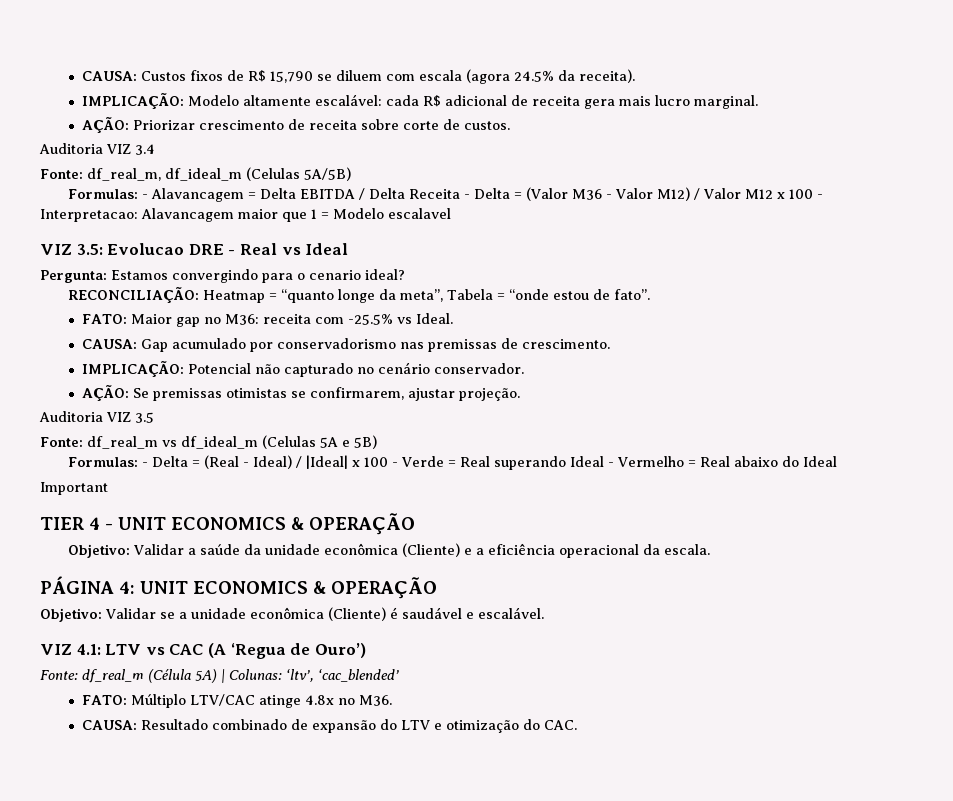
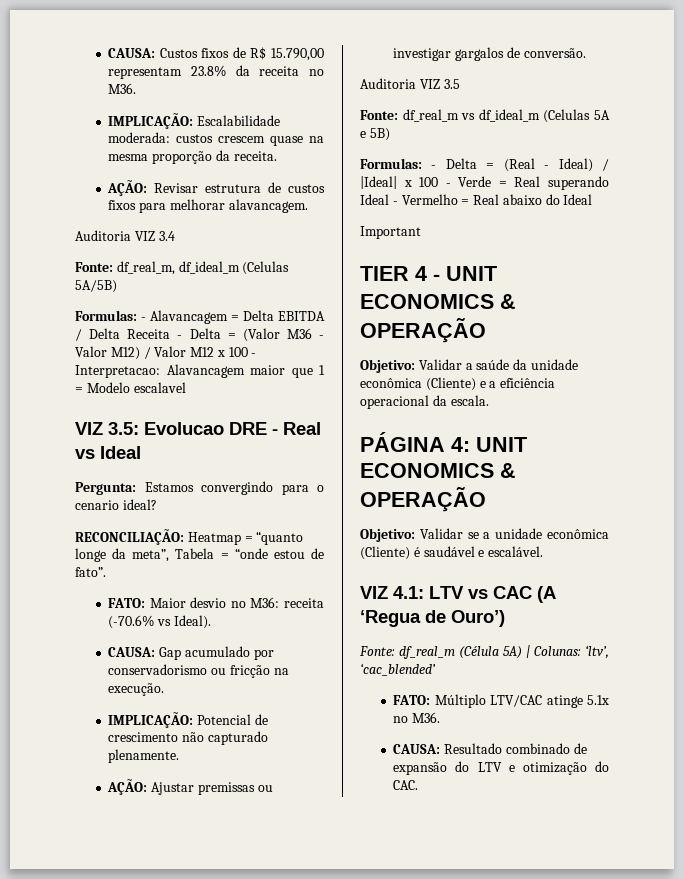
- CAUSA: Custos fixos de R$ 15,790 se diluem com escala (agora 24.5% da receita).
- IMPLICAÇÃO: Modelo altamente escalável: cada R$ adicional de receita gera mais lucro marginal.
- AÇÃO: Priorizar crescimento de receita sobre corte de custos.
+ CAUSA: Custos fixos de R$ 15.790,00 representam 23.8% da receita no M36.
+ IMPLICAÇÃO: Escalabilidade moderada: custos crescem quase na mesma proporção da receita.
+ AÇÃO: Revisar estrutura de custos fixos para melhorar alavancagem.
- FATO: Maior gap no M36: receita com -25.5% vs Ideal.
+ FATO: Maior desvio no M36: receita (-70.6% vs Ideal).
- CAUSA: Gap acumulado por conservadorismo nas premissas de crescimento.
- IMPLICAÇÃO: Potencial não capturado no cenário conservador.
- AÇÃO: Se premissas otimistas se confirmarem, ajustar projeção.
+ CAUSA: Gap acumulado por conservadorismo ou fricção na execução.
+ IMPLICAÇÃO: Potencial de crescimento não capturado plenamente.
+ AÇÃO: Ajustar premissas ou investigar gargalos de conversão.
- FATO: Múltiplo LTV/CAC atinge 4.8x no M36.
+ FATO: Múltiplo LTV/CAC atinge 5.1x no M36.

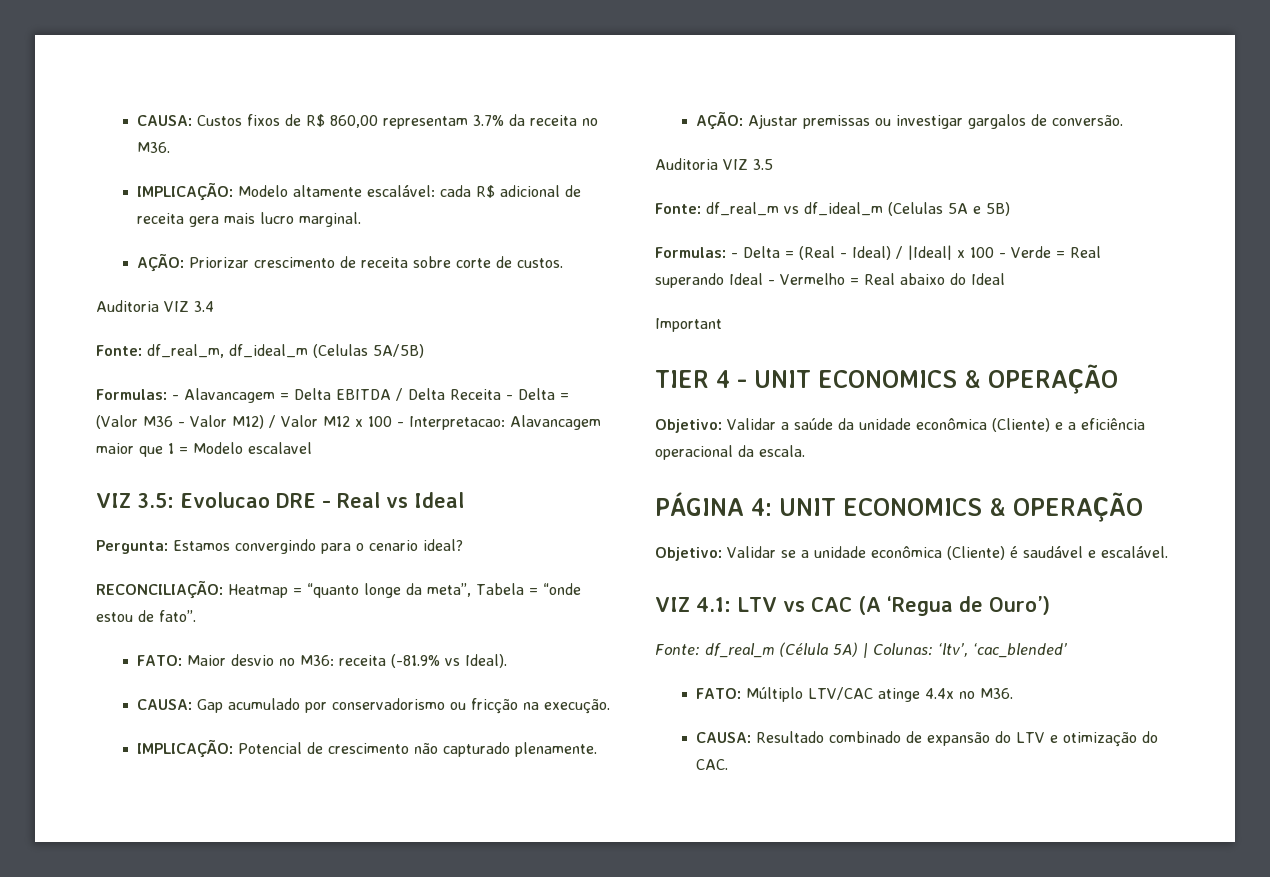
- CAUSA: Custos fixos de R$ 15.790,00 representam 23.8% da receita no M36.
+ CAUSA: Custos fixos de R$ 860,00 representam 3.7% da receita no M36.
- IMPLICAÇÃO: Escalabilidade moderada: custos crescem quase na mesma proporção da receita.
- AÇÃO: Revisar estrutura de custos fixos para melhorar alavancagem.
+ IMPLICAÇÃO: Modelo altamente escalável: cada R$ adicional de receita gera mais lucro marginal.
+ AÇÃO: Priorizar crescimento de receita sobre corte de custos.
- FATO: Maior desvio no M36: receita (-70.6% vs Ideal).
+ FATO: Maior desvio no M36: receita (-81.9% vs Ideal).
- FATO: Múltiplo LTV/CAC atinge 5.1x no M36.
+ FATO: Múltiplo LTV/CAC atinge 4.4x no M36.

